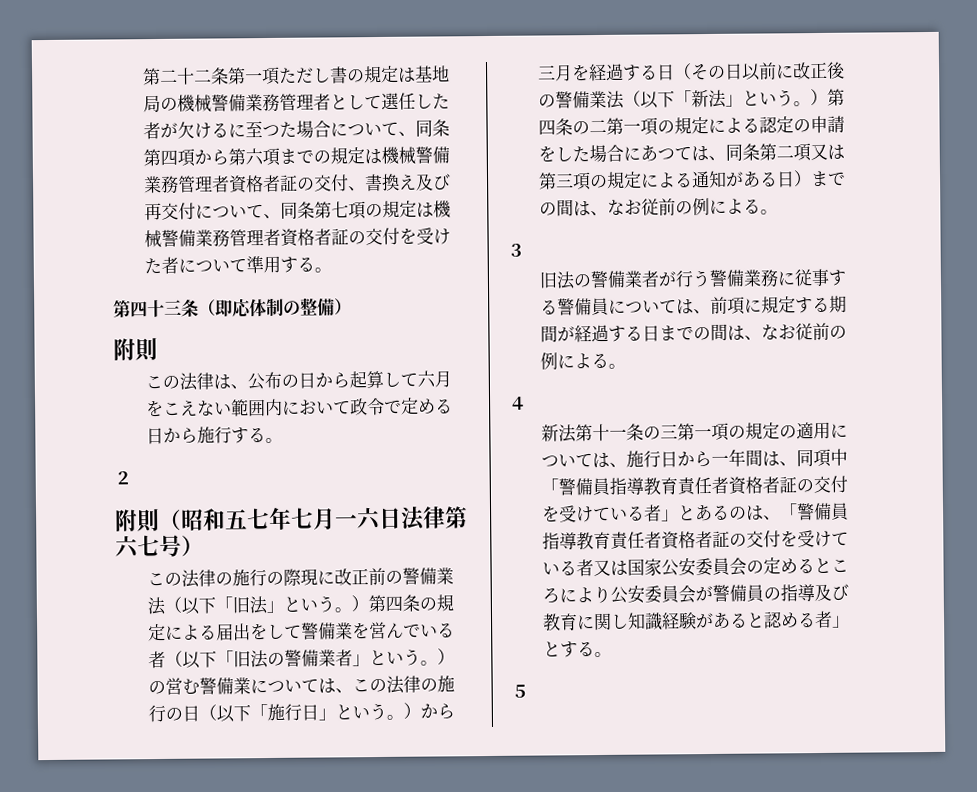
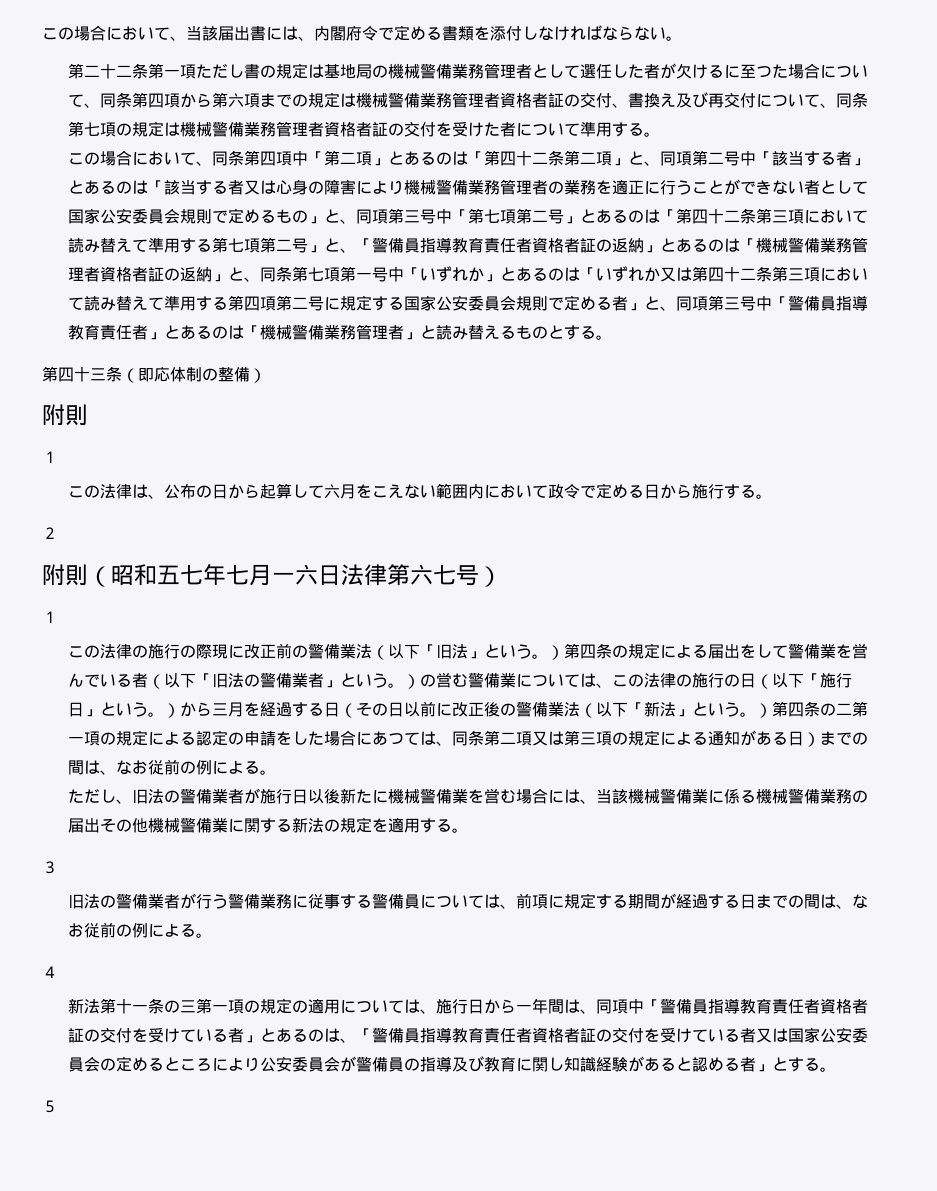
+ この場合において、当該届出書には、内閣府令で定める書類を添付しなければならない。
+ この場合において、同条第四項中「第二項」とあるのは「第四十二条第二項」と、同項第二号中「該当する者」とあるのは「該当する者又は心身の障害により機械警備業務管理者の業務を適正に行うことができない者として国家公安委員会規則で定めるもの」と、同項第三号中「第七項第二号」とあるのは「第四十二条第三項において読み替えて準用する第七項第二号」と、「警備員指導教育責任者資格者証の返納」とあるのは「機械警備業務管理者資格者証の返納」と、同条第七項第一号中「いずれか」とあるのは「いずれか又は第四十二条第三項において読み替えて準用する第四項第二号に規定する国家公安委員会規則で定める者」と、同項第三号中「警備員指導教育責任者」とあるのは「機械警備業務管理者」と読み替えるものとする。
  第四十三条（即応体制の整備）
  附則
+ １
  附則（昭和五七年七月一六日法律第六七号）
+ １
+ ただし、旧法の警備業者が施行日以後新たに機械警備業を営む場合には、当該機械警備業に係る機械警備業務の届出その他機械警備業に関する新法の規定を適用する。

